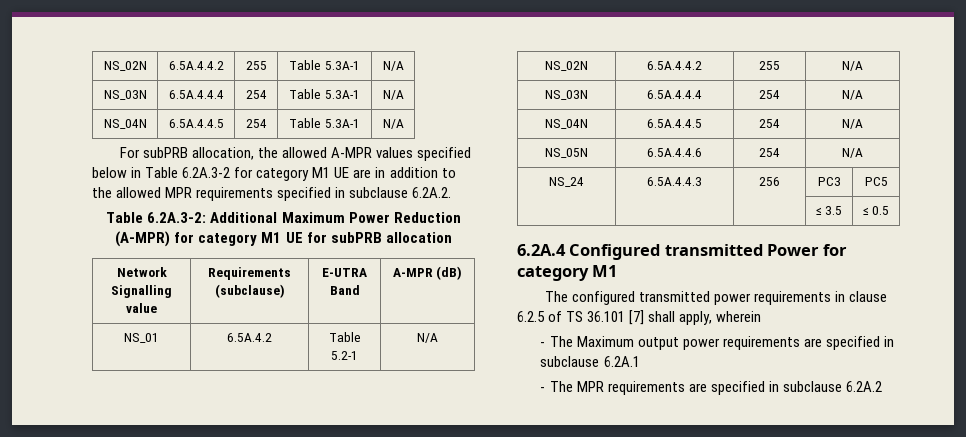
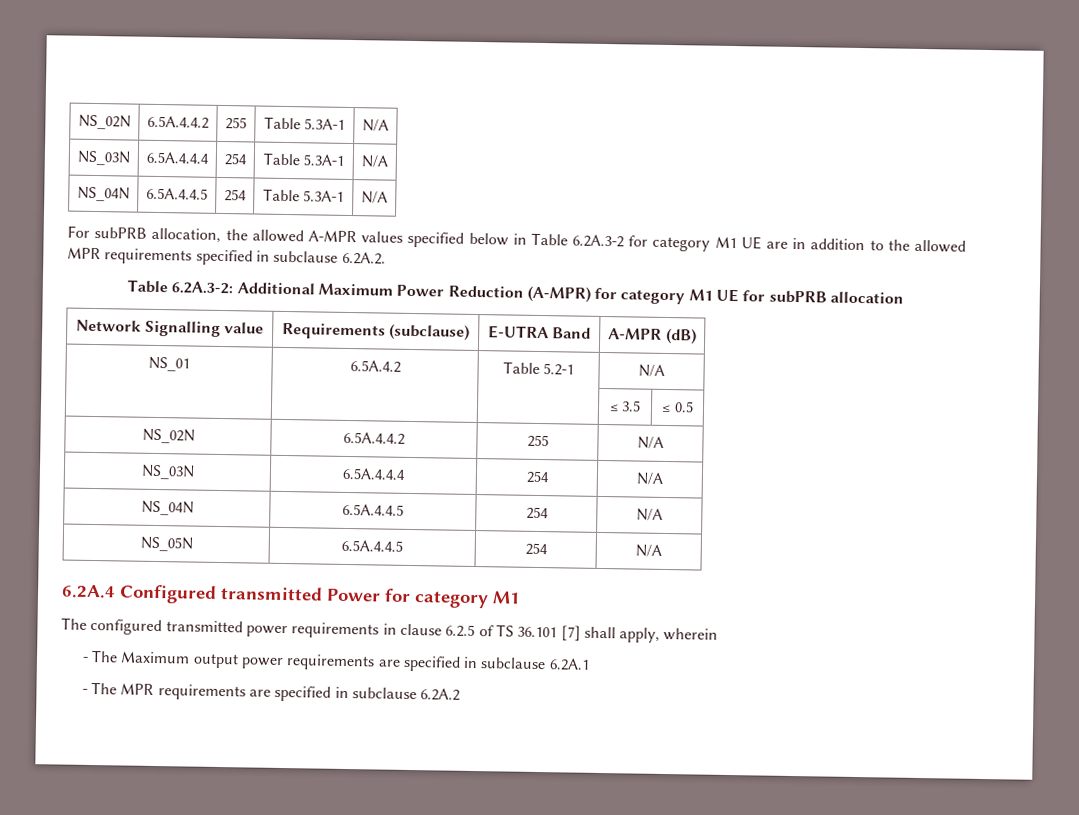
+ | | | ≤ 3.5 | ≤ 0.5
- NS_05N | 6.5A.4.4.6 | 254 | N/A
- NS_24 | 6.5A.4.4.3 | 256 | PC3 | PC5
- | | | ≤ 3.5 | ≤ 0.5
+ NS_05N | 6.5A.4.4.5 | 254 | N/A

